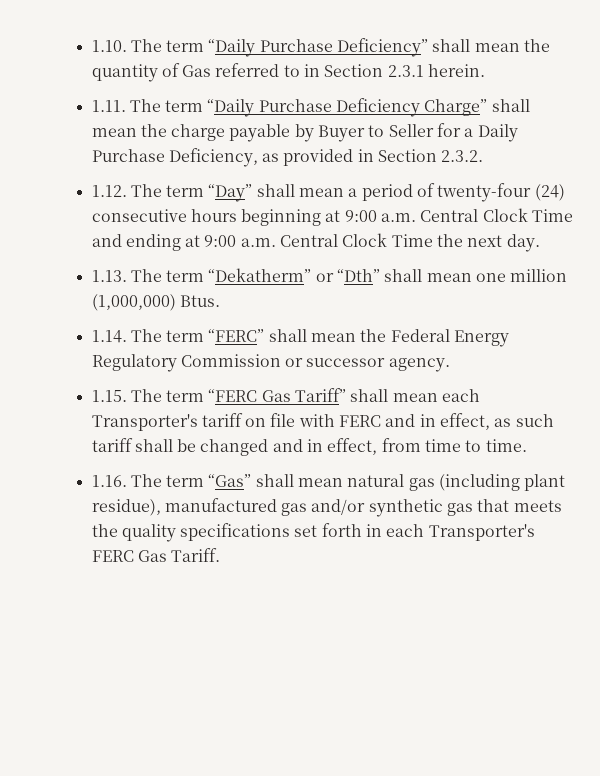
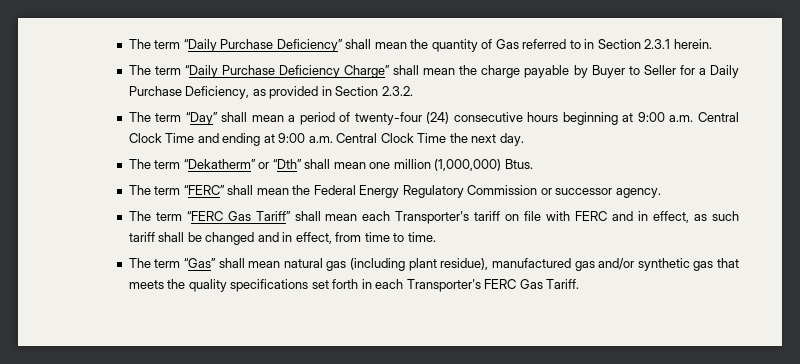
- 1.10. The term “Daily Purchase Deficiency” shall mean the quantity of Gas referred to in Section 2.3.1 herein.
+ The term “Daily Purchase Deficiency” shall mean the quantity of Gas referred to in Section 2.3.1 herein.
- 1.11. The term “Daily Purchase Deficiency Charge” shall mean the charge payable by Buyer to Seller for a Daily Purchase Deficiency, as provided in Section 2.3.2.
+ The term “Daily Purchase Deficiency Charge” shall mean the charge payable by Buyer to Seller for a Daily Purchase Deficiency, as provided in Section 2.3.2.
- 1.12. The term “Day” shall mean a period of twenty-four (24) consecutive hours beginning at 9:00 a.m. Central Clock Time and ending at 9:00 a.m. Central Clock Time the next day.
+ The term “Day” shall mean a period of twenty-four (24) consecutive hours beginning at 9:00 a.m. Central Clock Time and ending at 9:00 a.m. Central Clock Time the next day.
- 1.13. The term “Dekatherm” or “Dth” shall mean one million (1,000,000) Btus.
+ The term “Dekatherm” or “Dth” shall mean one million (1,000,000) Btus.
- 1.14. The term “FERC” shall mean the Federal Energy Regulatory Commission or successor agency.
+ The term “FERC” shall mean the Federal Energy Regulatory Commission or successor agency.
- 1.15. The term “FERC Gas Tariff” shall mean each Transporter's tariff on file with FERC and in effect, as such tariff shall be changed and in effect, from time to time.
+ The term “FERC Gas Tariff” shall mean each Transporter's tariff on file with FERC and in effect, as such tariff shall be changed and in effect, from time to time.
- 1.16. The term “Gas” shall mean natural gas (including plant residue), manufactured gas and/or synthetic gas that meets the quality specifications set forth in each Transporter's FERC Gas Tariff.
+ The term “Gas” shall mean natural gas (including plant residue), manufactured gas and/or synthetic gas that meets the quality specifications set forth in each Transporter's FERC Gas Tariff.

